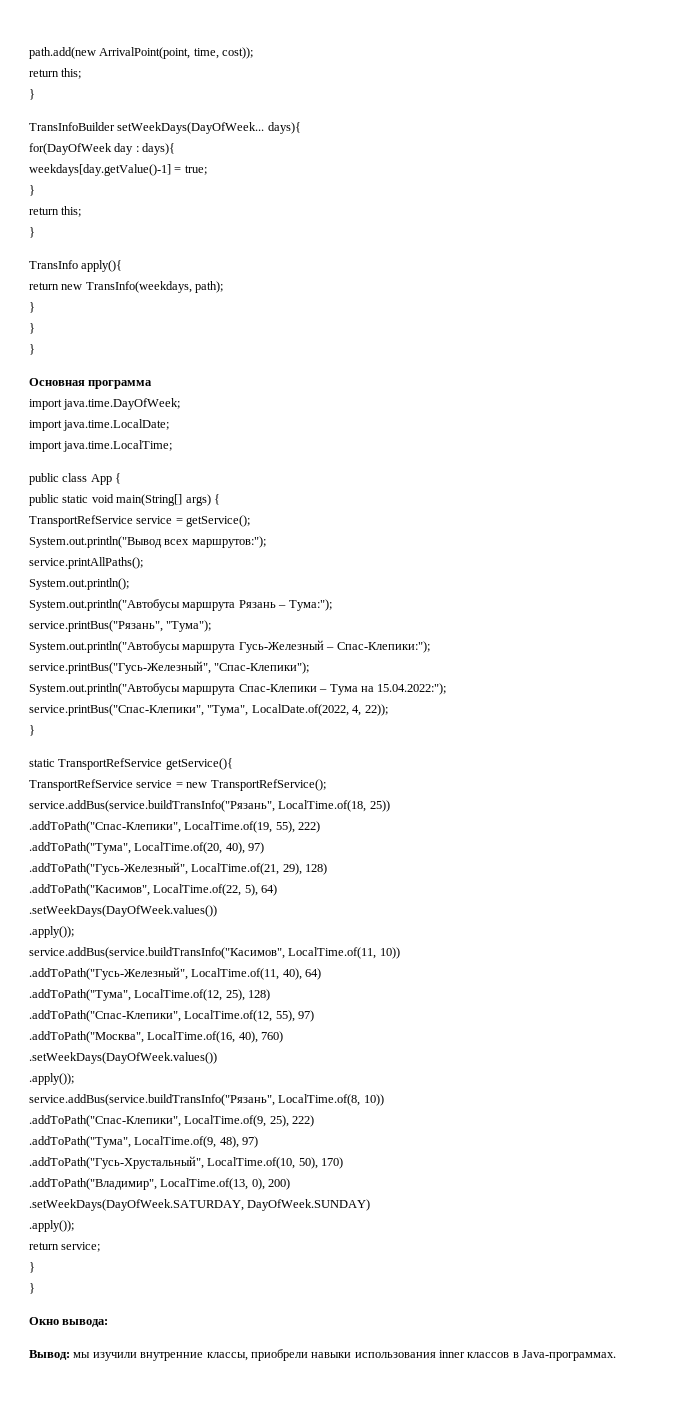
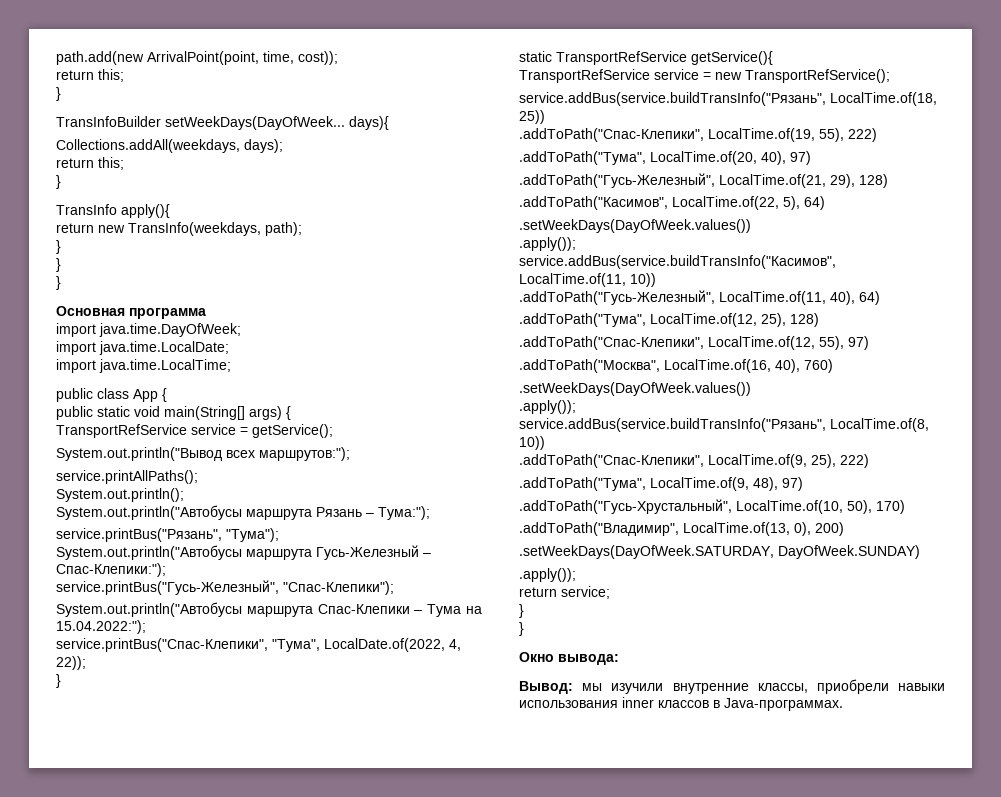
- for(DayOfWeek day : days){
- weekdays[day.getValue()-1] = true;
- }
+ Collections.addAll(weekdays, days);

